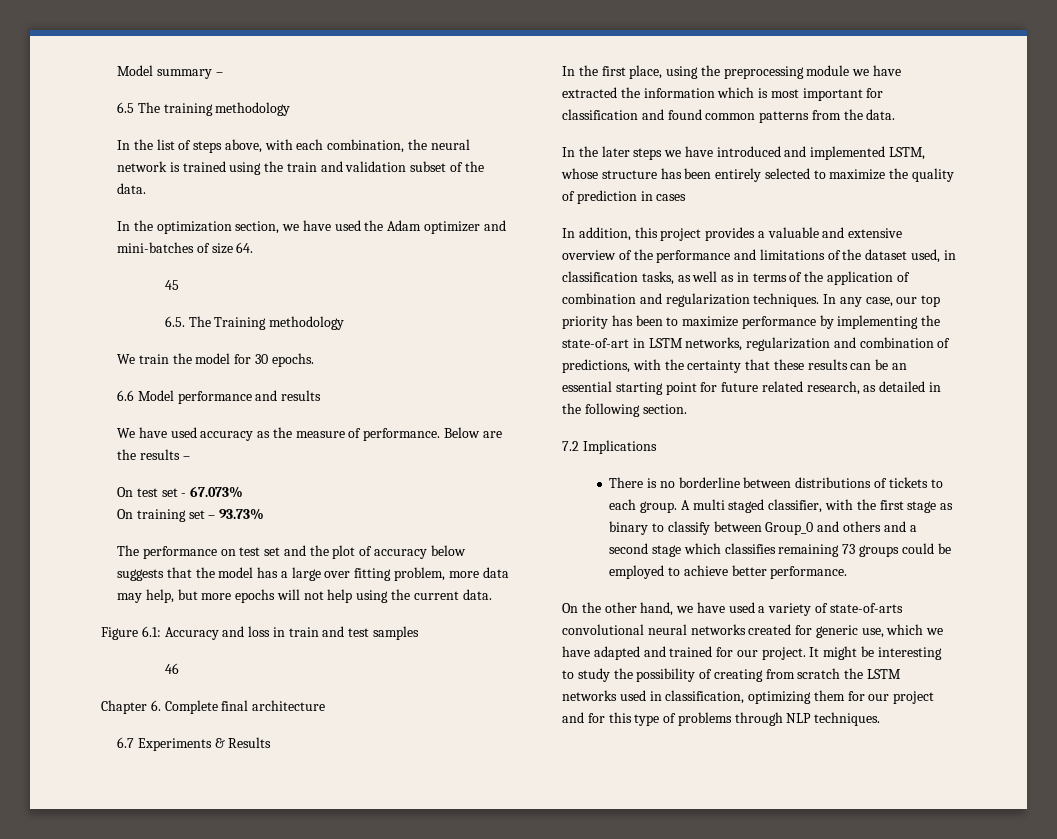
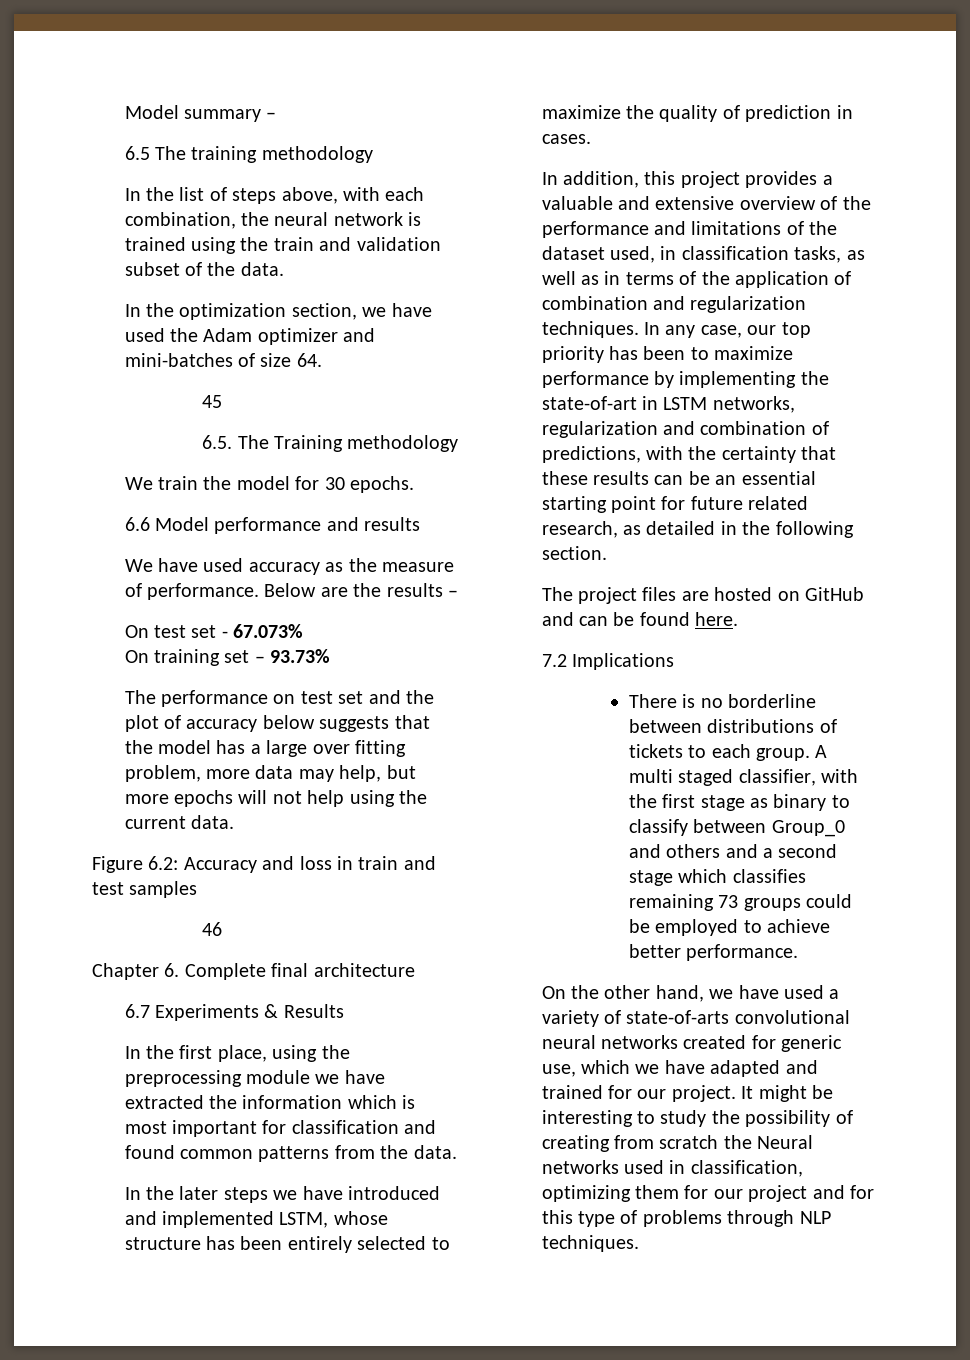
- Figure 6.1: Accuracy and loss in train and test samples
+ Figure 6.2: Accuracy and loss in train and test samples
- In the later steps we have introduced and implemented LSTM, whose structure has been entirely selected to maximize the quality of prediction in cases
+ In the later steps we have introduced and implemented LSTM, whose structure has been entirely selected to maximize the quality of prediction in cases.
+ The project files are hosted on GitHub and can be found here.
- It might be interesting to study the possibility of creating from scratch the LSTM networks used in classification, optimizing them for our project and for this type of problems through NLP techniques.
+ It might be interesting to study the possibility of creating from scratch the Neural networks used in classification, optimizing them for our project and for this type of problems through NLP techniques.

